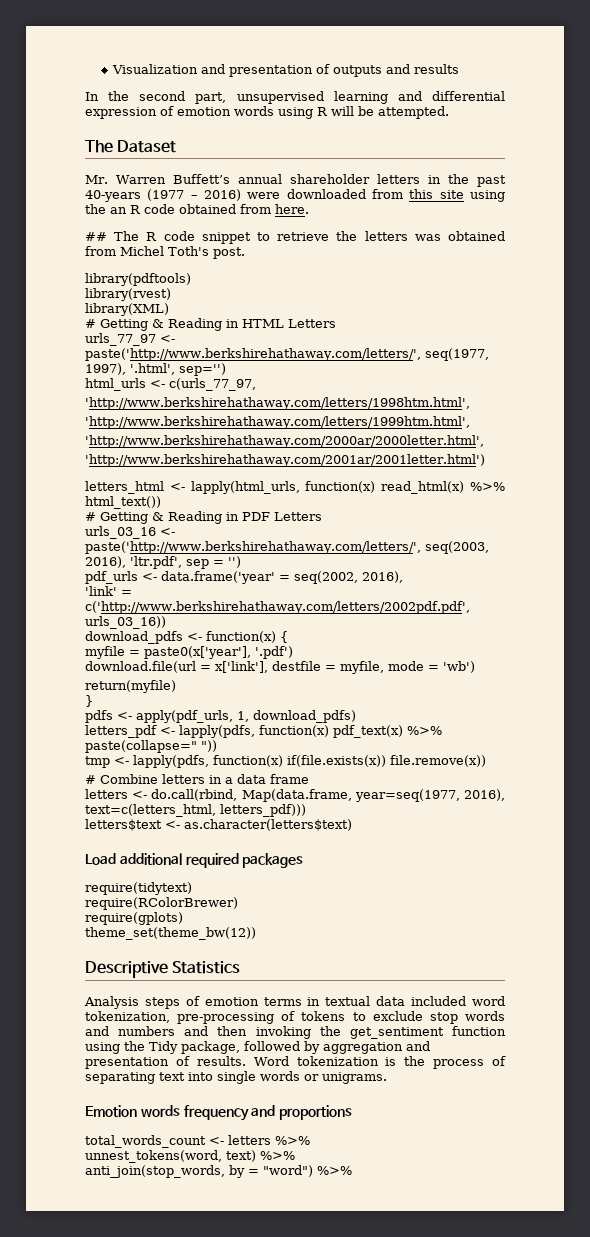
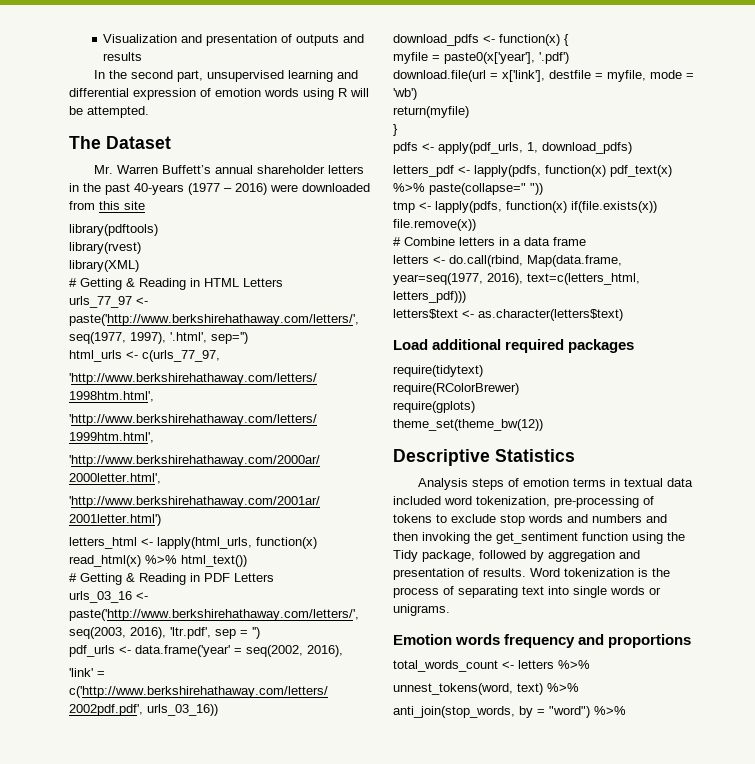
- Mr. Warren Buffett’s annual shareholder letters in the past 40-years (1977 – 2016) were downloaded from this site using the an R code obtained from here.
- ## The R code snippet to retrieve the letters was obtained from Michel Toth's post.
+ Mr. Warren Buffett’s annual shareholder letters in the past 40-years (1977 – 2016) were downloaded from this site

